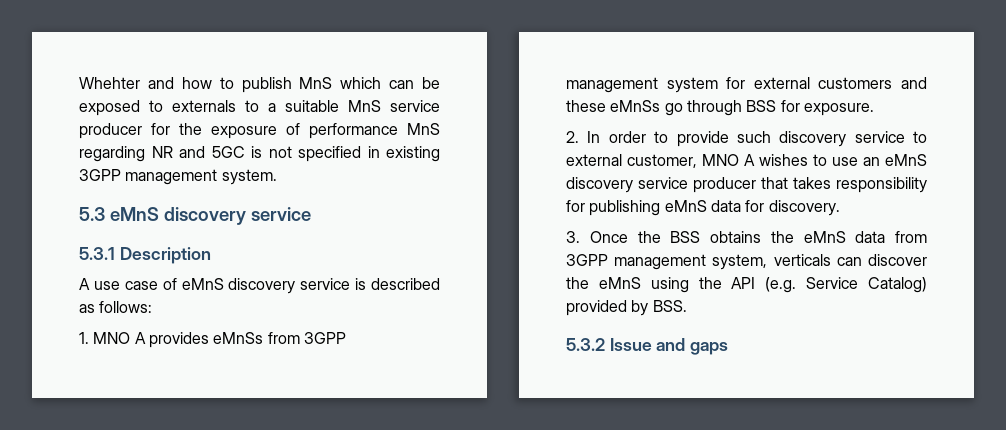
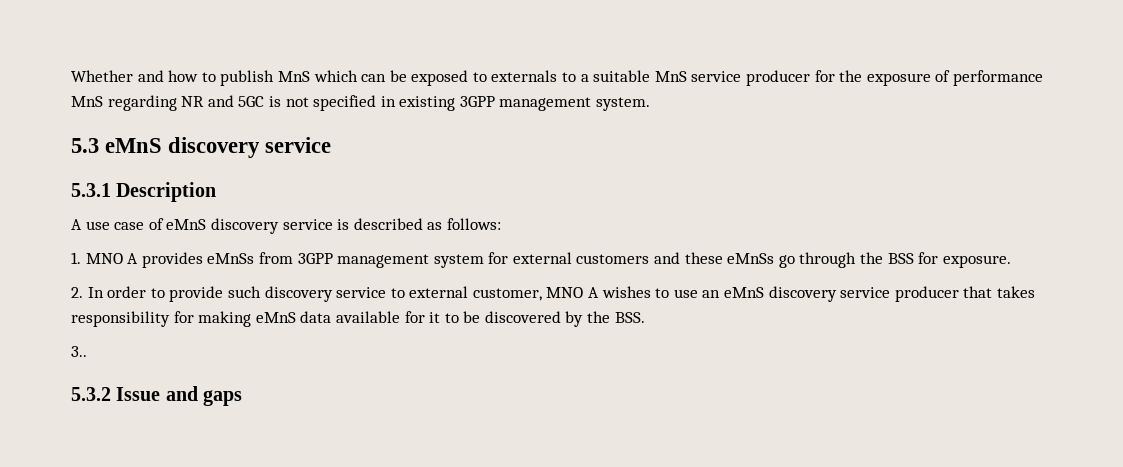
- Whehter and how to publish MnS which can be exposed to externals to a suitable MnS service producer for the exposure of performance MnS regarding NR and 5GC is not specified in existing 3GPP management system.
+ Whether and how to publish MnS which can be exposed to externals to a suitable MnS service producer for the exposure of performance MnS regarding NR and 5GC is not specified in existing 3GPP management system.
- 1. MNO A provides eMnSs from 3GPP management system for external customers and these eMnSs go through BSS for exposure.
+ 1. MNO A provides eMnSs from 3GPP management system for external customers and these eMnSs go through the BSS for exposure.
- 2. In order to provide such discovery service to external customer, MNO A wishes to use an eMnS discovery service producer that takes responsibility for publishing eMnS data for discovery.
- 3. Once the BSS obtains the eMnS data from 3GPP management system, verticals can discover the eMnS using the API (e.g. Service Catalog) provided by BSS.
+ 2. In order to provide such discovery service to external customer, MNO A wishes to use an eMnS discovery service producer that takes responsibility for making eMnS data available for it to be discovered by the BSS.
+ 3..

